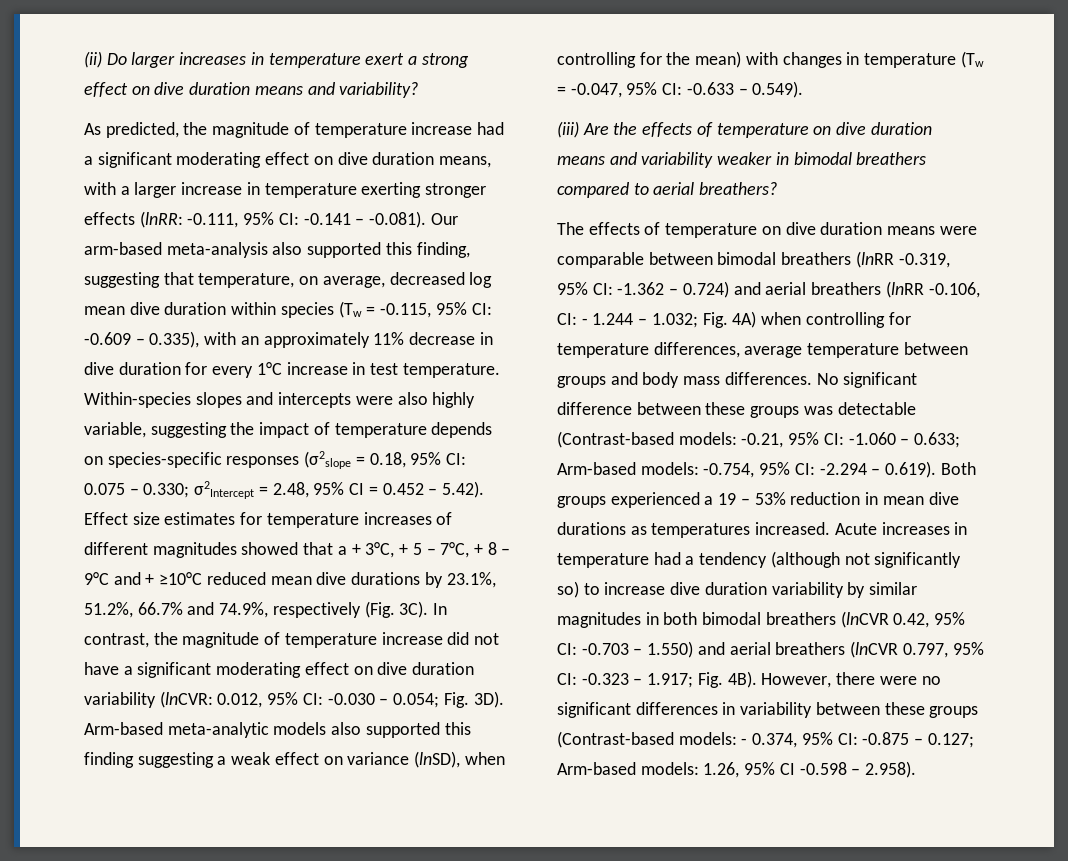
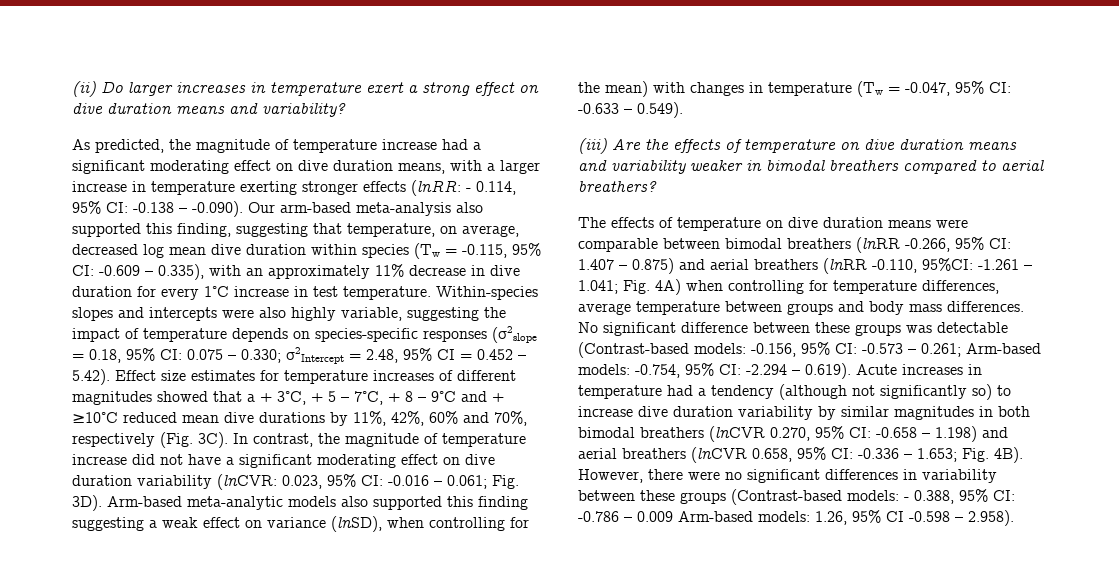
- -0.111, 95% CI: -0.141 – -0.081). Our arm-based meta-analysis also supported this finding, suggesting that temperature, on average, decreased log mean dive duration within species (Tw = -0.115, 95% CI:
+ - 0.114, 95% CI: -0.138 – -0.090). Our arm-based meta-analysis also supported this finding, suggesting that temperature, on average, decreased log mean dive duration within species (Tw = -0.115, 95% CI:
- σ2Intercept = 2.48, 95% CI = 0.452 – 5.42). Effect size estimates for temperature increases of different magnitudes showed that a + 3°C, + 5 – 7°C, + 8 – 9°C and + ≥10°C reduced mean dive durations by 23.1%, 51.2%, 66.7% and 74.9%, respectively (Fig. 3C).
+ σ2Intercept = 2.48, 95% CI = 0.452 – 5.42). Effect size estimates for temperature increases of different magnitudes showed that a + 3°C, + 5 – 7°C, + 8 – 9°C and + ≥10°C reduced mean dive durations by 11%, 42%, 60% and 70%, respectively (Fig. 3C).
- In contrast, the magnitude of temperature increase did not have a significant moderating effect on dive duration variability (lnCVR: 0.012, 95% CI: -0.030 – 0.054; Fig. 3D).
+ In contrast, the magnitude of temperature increase did not have a significant moderating effect on dive duration variability (lnCVR: 0.023, 95% CI: -0.016 – 0.061; Fig. 3D).
- The effects of temperature on dive duration means were comparable between bimodal breathers (lnRR -0.319, 95% CI: -1.362 – 0.724) and aerial breathers (lnRR -0.106, CI: - 1.244 – 1.032; Fig. 4A) when controlling for temperature differences, average temperature between groups and body mass differences.
+ The effects of temperature on dive duration means were comparable between bimodal breathers (lnRR -0.266, 95% CI: 1.407 – 0.875) and aerial breathers (lnRR -0.110, 95%CI: -1.261 – 1.041; Fig. 4A) when controlling for temperature differences, average temperature between groups and body mass differences.
- No significant difference between these groups was detectable (Contrast-based models: -0.21, 95% CI: -1.060 – 0.633; Arm-based models: -0.754, 95% CI: -2.294 – 0.619). Both groups experienced a 19 – 53% reduction in mean dive durations as temperatures increased. Acute increases in temperature had a tendency (although not significantly so) to increase dive duration variability by similar magnitudes in both bimodal breathers (lnCVR 0.42, 95% CI: -0.703 – 1.550) and aerial breathers (lnCVR 0.797, 95% CI: -0.323 – 1.917; Fig. 4B).
+ No significant difference between these groups was detectable (Contrast-based models: -0.156, 95% CI: -0.573 – 0.261; Arm-based models: -0.754, 95% CI: -2.294 – 0.619). Acute increases in temperature had a tendency (although not significantly so) to increase dive duration variability by similar magnitudes in both bimodal breathers (lnCVR 0.270, 95% CI: -0.658 – 1.198) and aerial breathers (lnCVR 0.658, 95% CI: -0.336 – 1.653; Fig. 4B).
- However, there were no significant differences in variability between these groups (Contrast-based models: - 0.374, 95% CI: -0.875 – 0.127; Arm-based models: 1.26, 95% CI -0.598 – 2.958).
+ However, there were no significant differences in variability between these groups (Contrast-based models: - 0.388, 95% CI: -0.786 – 0.009 Arm-based models: 1.26, 95% CI -0.598 – 2.958).

